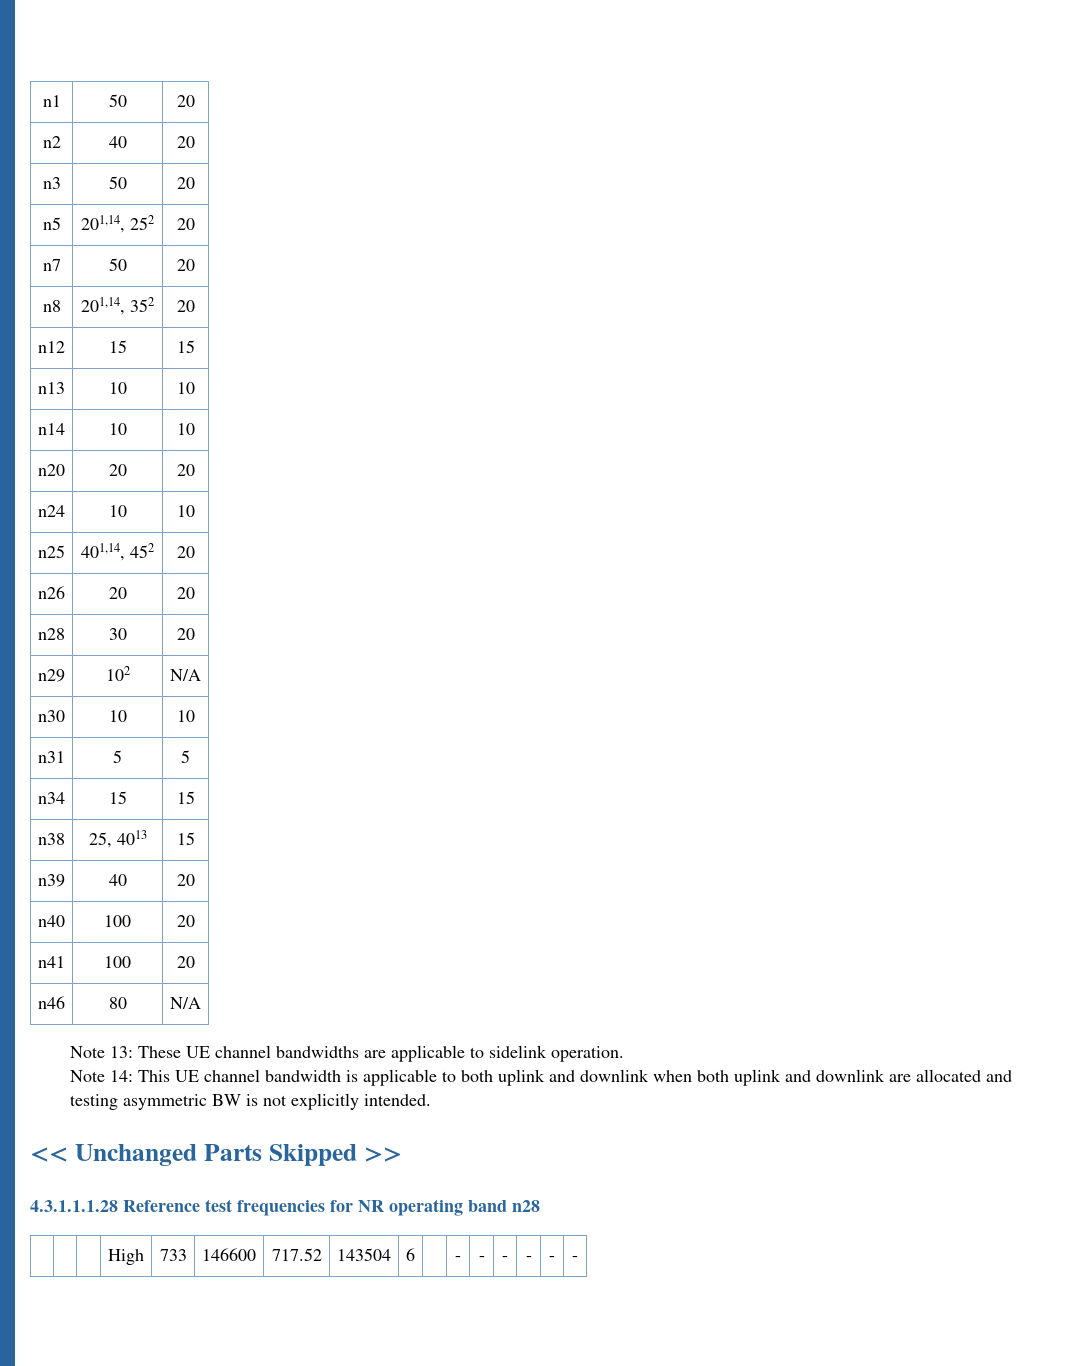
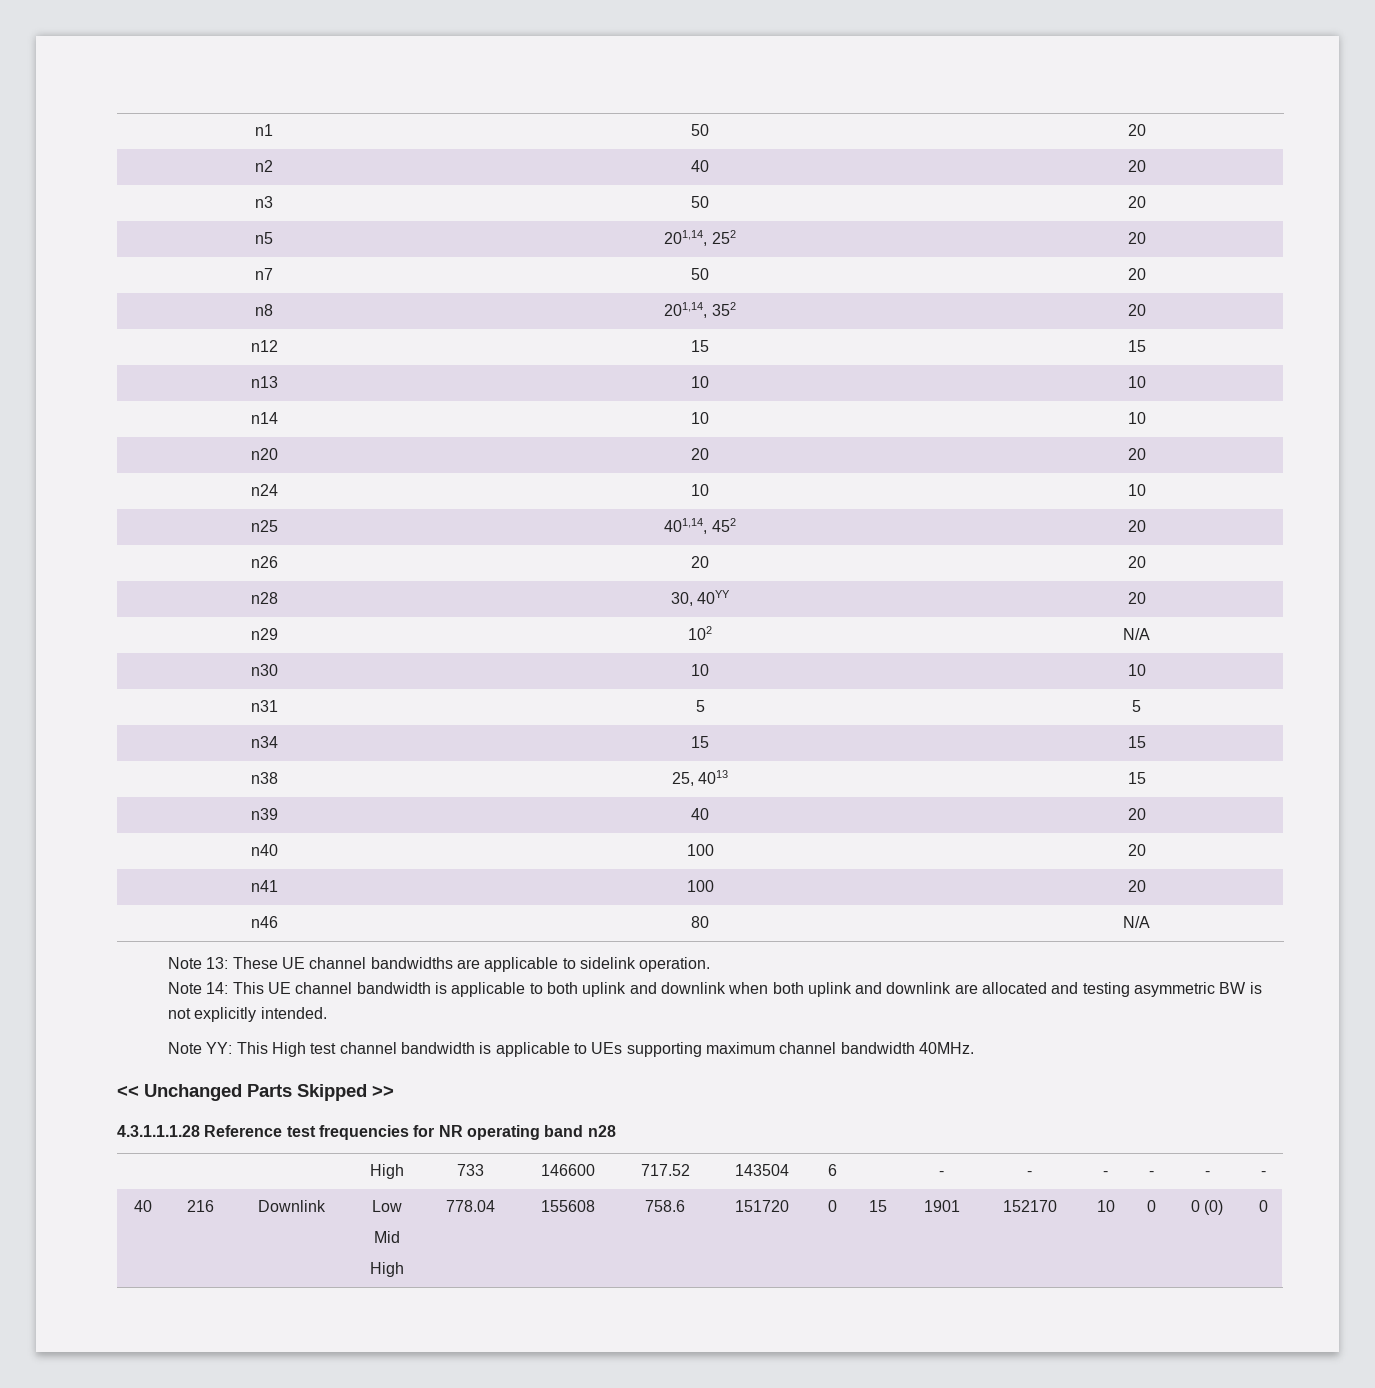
- n28 | 30 | 20
+ n28 | 30, 40YY | 20
+ Note YY: This High test channel bandwidth is applicable to UEs supporting maximum channel bandwidth 40MHz.
+ 40 | 216 | Downlink | Low
+ Mid
+ High | 778.04 | 155608 | 758.6 | 151720 | 0 | 15 | 1901 | 152170 | 10 | 0 | 0 (0) | 0

